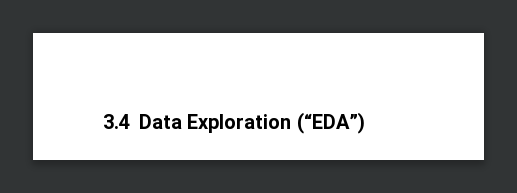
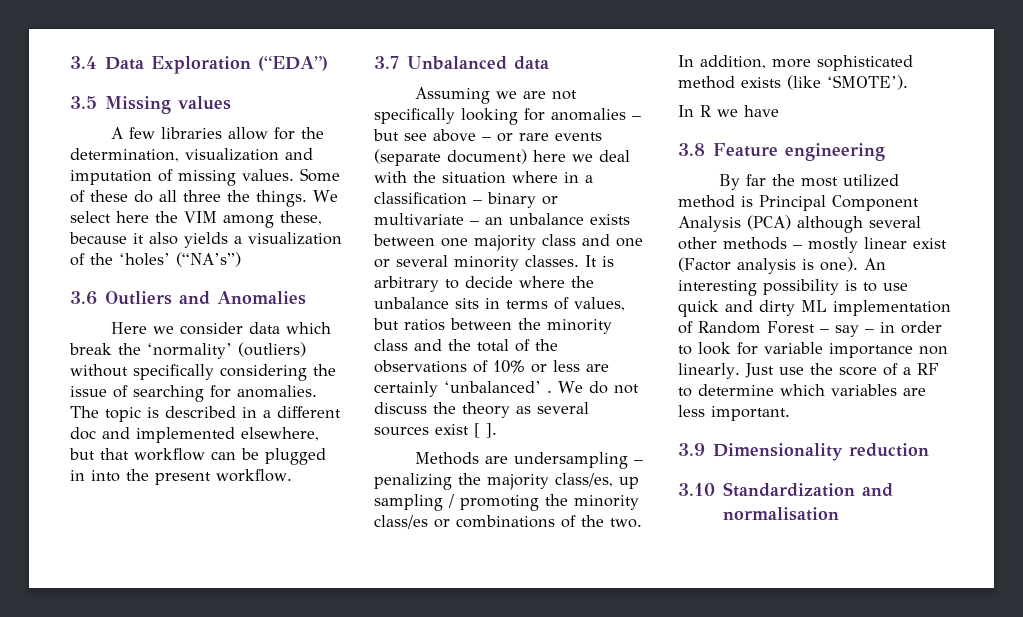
+ 3.5 Missing values
+ A few libraries allow for the determination, visualization and imputation of missing values. Some of these do all three the things. We select here the VIM among these, because it also yields a visualization of the ‘holes’ (“NA’s”)
+ 3.6 Outliers and Anomalies
+ Here we consider data which break the ‘normality’ (outliers) without specifically considering the issue of searching for anomalies. The topic is described in a different doc and implemented elsewhere, but that workflow can be plugged in into the present workflow.
+ 3.7 Unbalanced data
+ Assuming we are not specifically looking for anomalies – but see above – or rare events (separate document) here we deal with the situation where in a classification – binary or multivariate – an unbalance exists between one majority class and one or several minority classes. It is arbitrary to decide where the unbalance sits in terms of values, but ratios between the minority class and the total of the observations of 10% or less are certainly ‘unbalanced’ . We do not discuss the theory as several sources exist [ ].
+ Methods are undersampling – penalizing the majority class/es, up sampling / promoting the minority class/es or combinations of the two. In addition, more sophisticated method exists (like ‘SMOTE’).
+ In R we have
+ 3.8 Feature engineering
+ By far the most utilized method is Principal Component Analysis (PCA) although several other methods – mostly linear exist (Factor analysis is one). An interesting possibility is to use quick and dirty ML implementation of Random Forest – say – in order to look for variable importance non linearly. Just use the score of a RF to determine which variables are less important.
+ 3.9 Dimensionality reduction
+ 3.10 Standardization and normalisation

